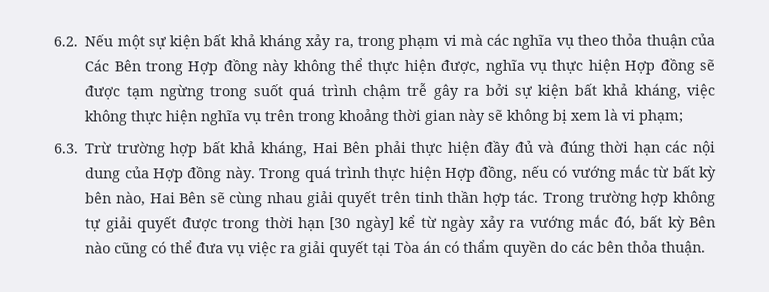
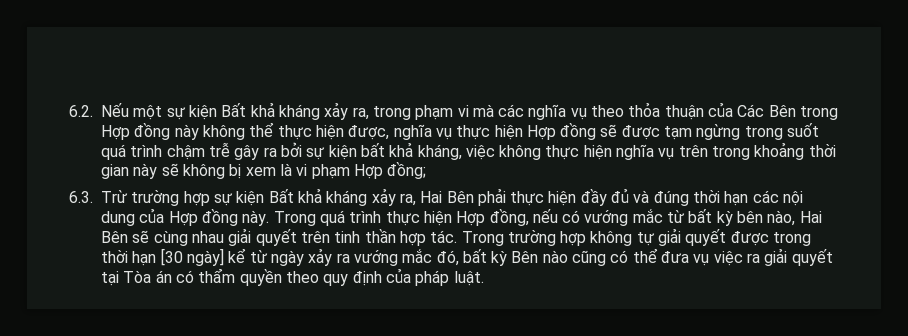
- 6.2. Nếu một sự kiện bất khả kháng xảy ra, trong phạm vi mà các nghĩa vụ theo thỏa thuận của Các Bên trong Hợp đồng này không thể thực hiện được, nghĩa vụ thực hiện Hợp đồng sẽ được tạm ngừng trong suốt quá trình chậm trễ gây ra bởi sự kiện bất khả kháng, việc không thực hiện nghĩa vụ trên trong khoảng thời gian này sẽ không bị xem là vi phạm;
+ 6.2. Nếu một sự kiện Bất khả kháng xảy ra, trong phạm vi mà các nghĩa vụ theo thỏa thuận của Các Bên trong Hợp đồng này không thể thực hiện được, nghĩa vụ thực hiện Hợp đồng sẽ được tạm ngừng trong suốt quá trình chậm trễ gây ra bởi sự kiện bất khả kháng, việc không thực hiện nghĩa vụ trên trong khoảng thời gian này sẽ không bị xem là vi phạm Hợp đồng;
- 6.3. Trừ trường hợp bất khả kháng, Hai Bên phải thực hiện đầy đủ và đúng thời hạn các nội dung của Hợp đồng này.
+ 6.3. Trừ trường hợp sự kiện Bất khả kháng xảy ra, Hai Bên phải thực hiện đầy đủ và đúng thời hạn các nội dung của Hợp đồng này.
- Trong trường hợp không tự giải quyết được trong thời hạn [30 ngày] kể từ ngày xảy ra vướng mắc đó, bất kỳ Bên nào cũng có thể đưa vụ việc ra giải quyết tại Tòa án có thẩm quyền do các bên thỏa thuận.
+ Trong trường hợp không tự giải quyết được trong thời hạn [30 ngày] kể từ ngày xảy ra vướng mắc đó, bất kỳ Bên nào cũng có thể đưa vụ việc ra giải quyết tại Tòa án có thẩm quyền theo quy định của pháp luật.

